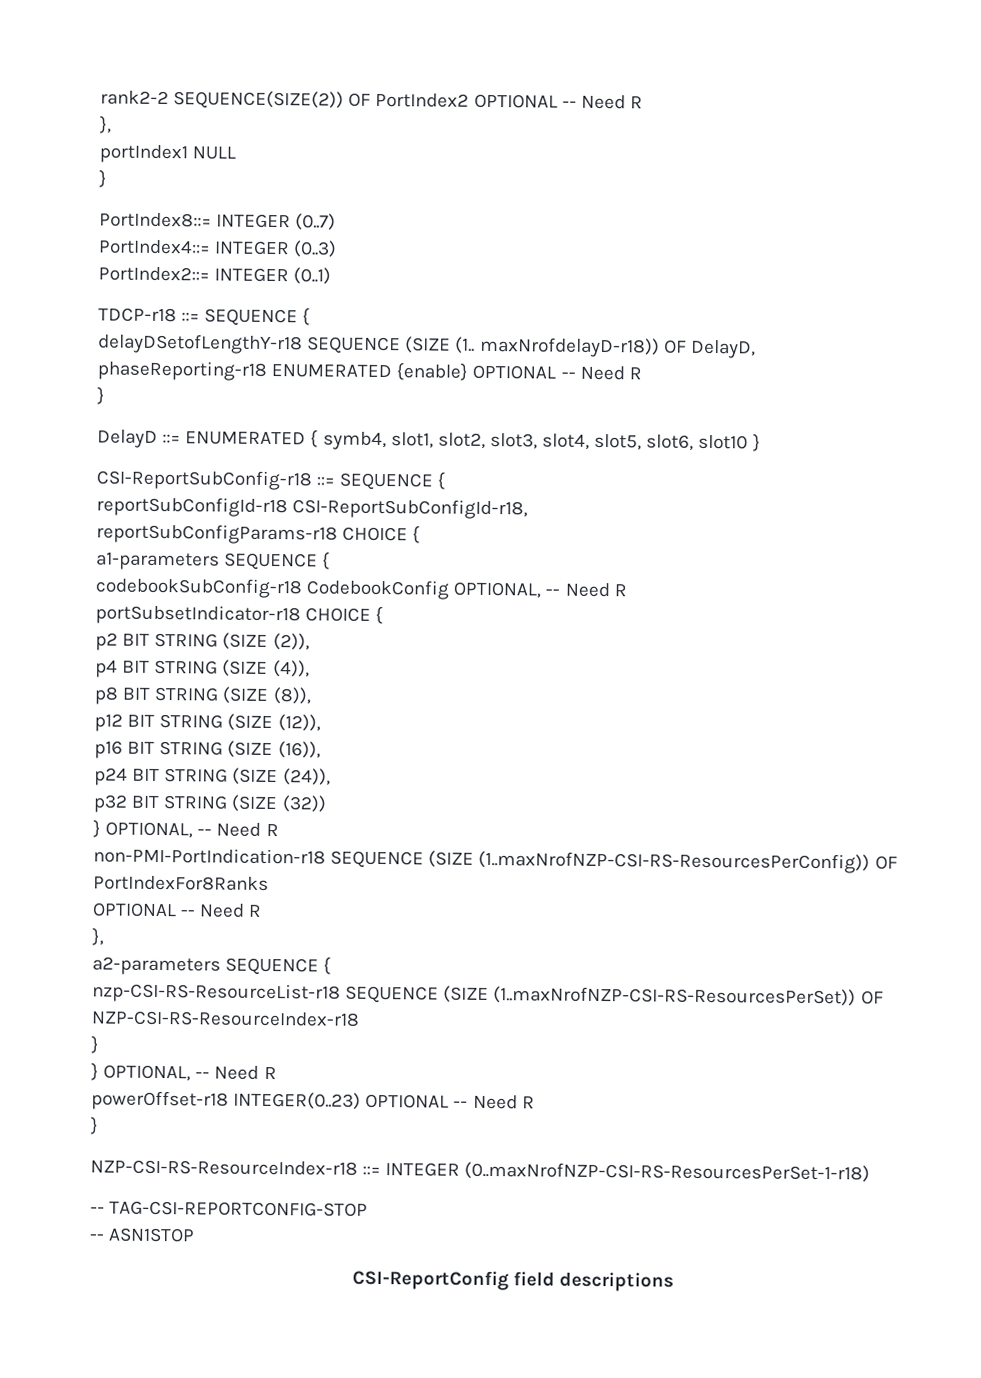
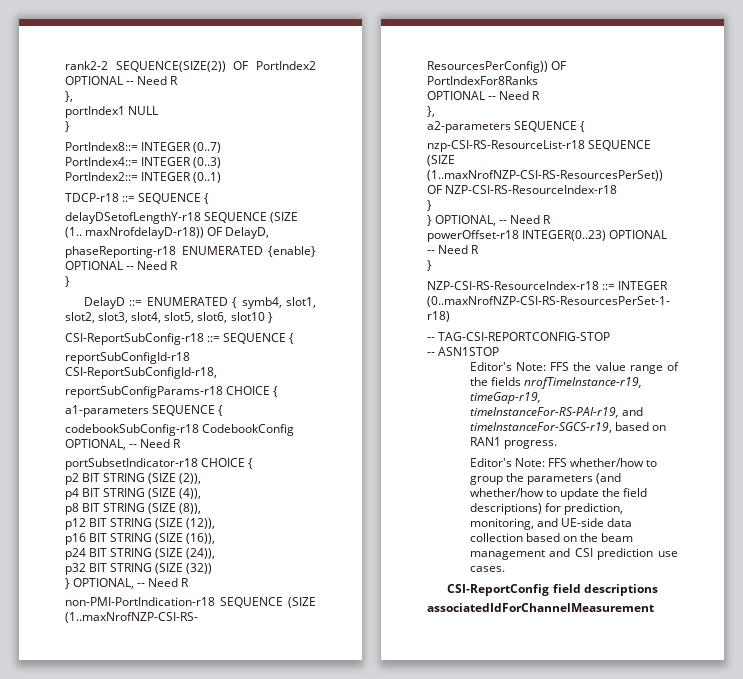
+ Editor's Note: FFS the value range of the fields nrofTimeInstance-r19, timeGap-r19, timeInstanceFor-RS-PAI-r19, and timeInstanceFor-SGCS-r19, based on RAN1 progress.
+ Editor's Note: FFS whether/how to group the parameters (and whether/how to update the field descriptions) for prediction, monitoring, and UE-side data collection based on the beam management and CSI prediction use cases.
+ associatedIdForChannelMeasurement

